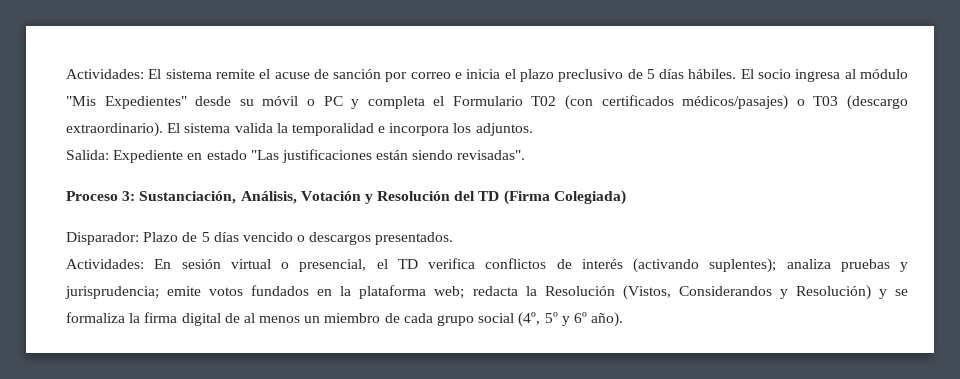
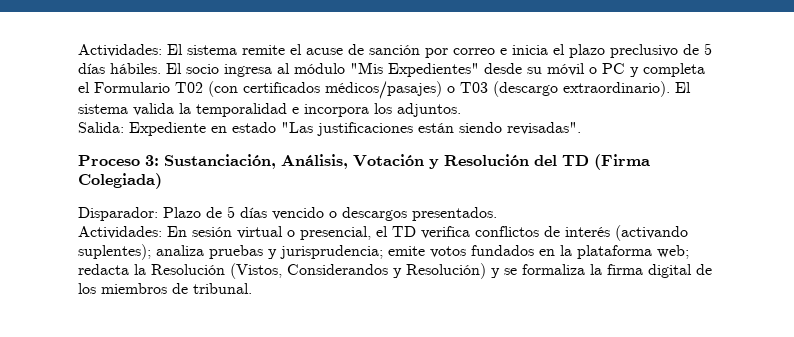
- Actividades: En sesión virtual o presencial, el TD verifica conflictos de interés (activando suplentes); analiza pruebas y jurisprudencia; emite votos fundados en la plataforma web; redacta la Resolución (Vistos, Considerandos y Resolución) y se formaliza la firma digital de al menos un miembro de cada grupo social (4º, 5º y 6º año).
+ Actividades: En sesión virtual o presencial, el TD verifica conflictos de interés (activando suplentes); analiza pruebas y jurisprudencia; emite votos fundados en la plataforma web; redacta la Resolución (Vistos, Considerandos y Resolución) y se formaliza la firma digital de los miembros de tribunal.

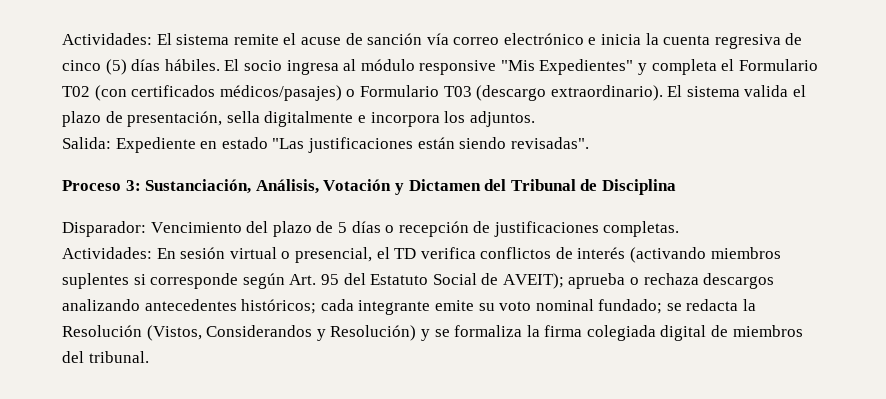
- Actividades: El sistema remite el acuse de sanción por correo e inicia el plazo preclusivo de 5 días hábiles.
+ Actividades: El sistema remite el acuse de sanción vía correo electrónico e inicia la cuenta regresiva de cinco (5) días hábiles.
- El socio ingresa al módulo "Mis Expedientes" desde su móvil o PC y completa el Formulario T02 (con certificados médicos/pasajes) o T03 (descargo extraordinario).
+ El socio ingresa al módulo responsive "Mis Expedientes" y completa el Formulario T02 (con certificados médicos/pasajes) o Formulario T03 (descargo extraordinario).
- El sistema valida la temporalidad e incorpora los adjuntos.
+ El sistema valida el plazo de presentación, sella digitalmente e incorpora los adjuntos.
- Proceso 3: Sustanciación, Análisis, Votación y Resolución del TD (Firma Colegiada)
- Disparador: Plazo de 5 días vencido o descargos presentados.
+ Proceso 3: Sustanciación, Análisis, Votación y Dictamen del Tribunal de Disciplina
+ Disparador: Vencimiento del plazo de 5 días o recepción de justificaciones completas.
- Actividades: En sesión virtual o presencial, el TD verifica conflictos de interés (activando suplentes); analiza pruebas y jurisprudencia; emite votos fundados en la plataforma web; redacta la Resolución (Vistos, Considerandos y Resolución) y se formaliza la firma digital de los miembros de tribunal.
+ Actividades: En sesión virtual o presencial, el TD verifica conflictos de interés (activando miembros suplentes si corresponde según Art. 95 del Estatuto Social de AVEIT); aprueba o rechaza descargos analizando antecedentes históricos; cada integrante emite su voto nominal fundado; se redacta la Resolución (Vistos, Considerandos y Resolución) y se formaliza la firma colegiada digital de miembros del tribunal.

